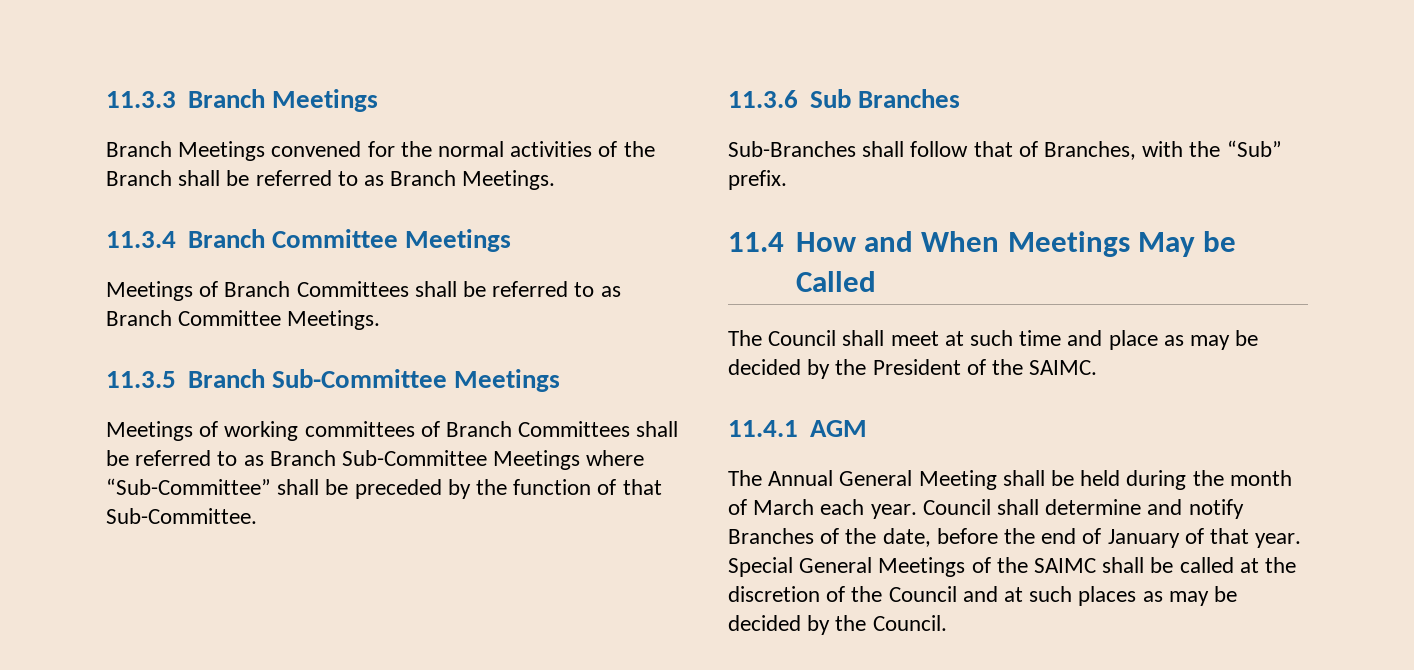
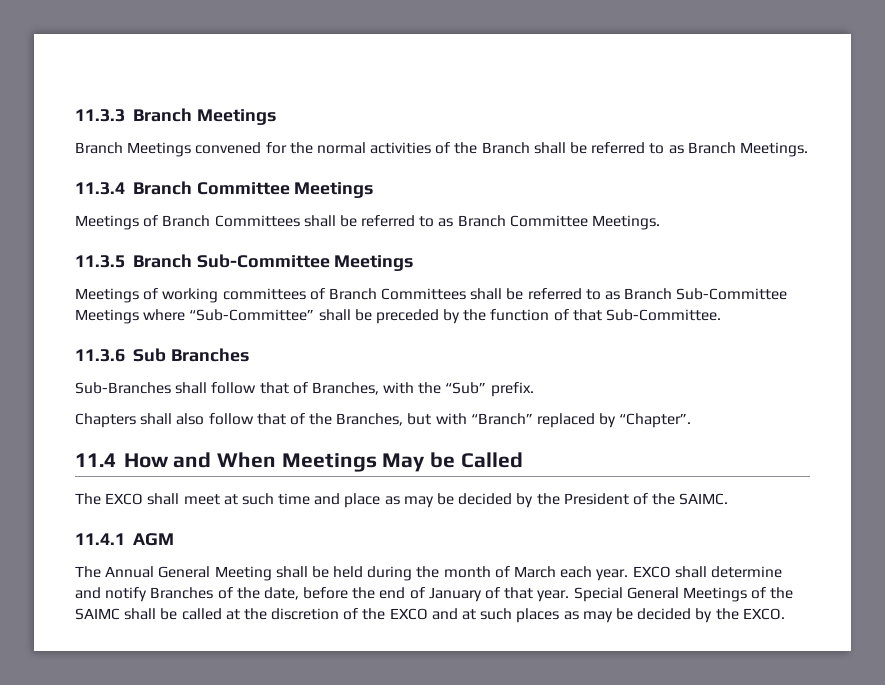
+ Chapters shall also follow that of the Branches, but with “Branch” replaced by “Chapter”.
- The Council shall meet at such time and place as may be decided by the President of the SAIMC.
+ The EXCO shall meet at such time and place as may be decided by the President of the SAIMC.
- Council shall determine and notify Branches of the date, before the end of January of that year.
+ EXCO shall determine and notify Branches of the date, before the end of January of that year.
- Special General Meetings of the SAIMC shall be called at the discretion of the Council and at such places as may be decided by the Council.
+ Special General Meetings of the SAIMC shall be called at the discretion of the EXCO and at such places as may be decided by the EXCO.

